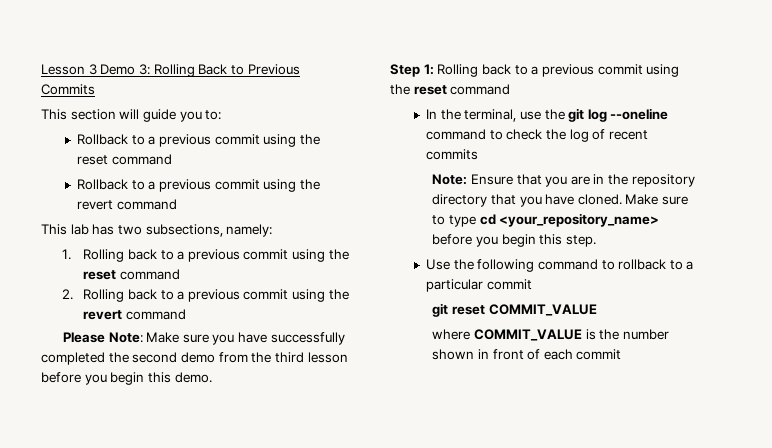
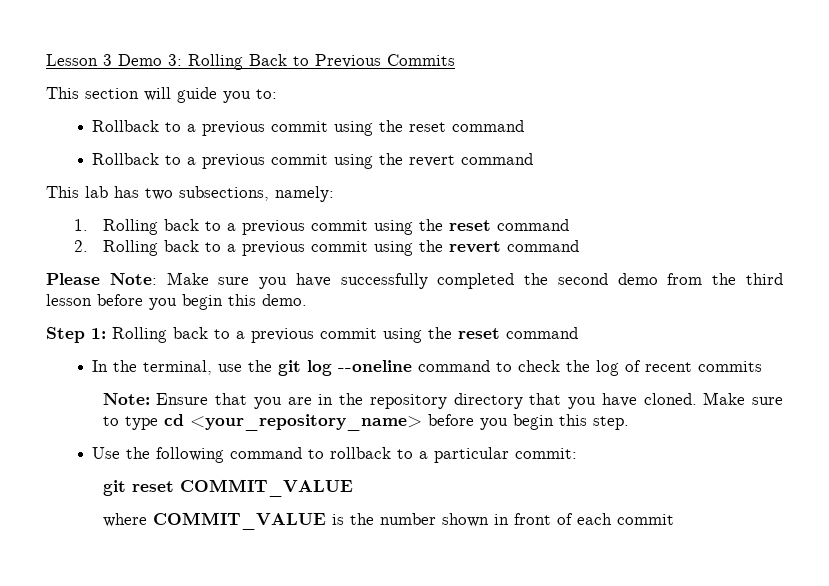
- Use the following command to rollback to a particular commit
+ Use the following command to rollback to a particular commit:

